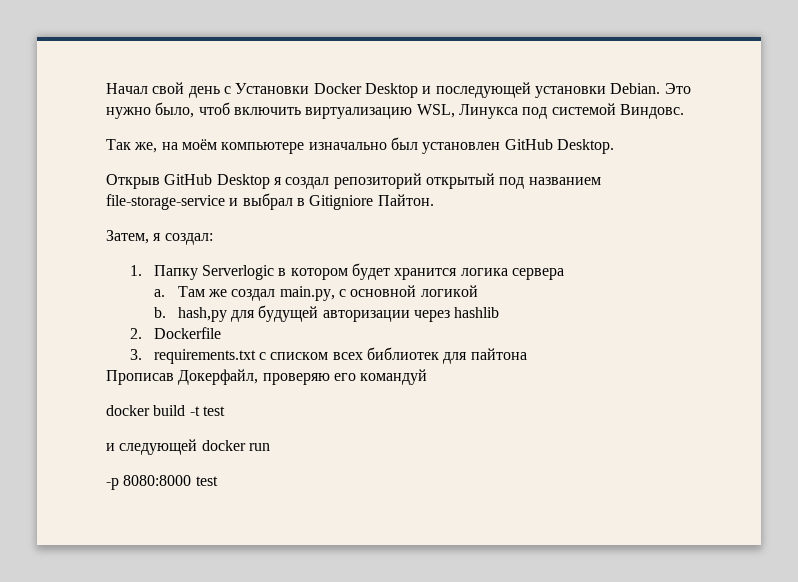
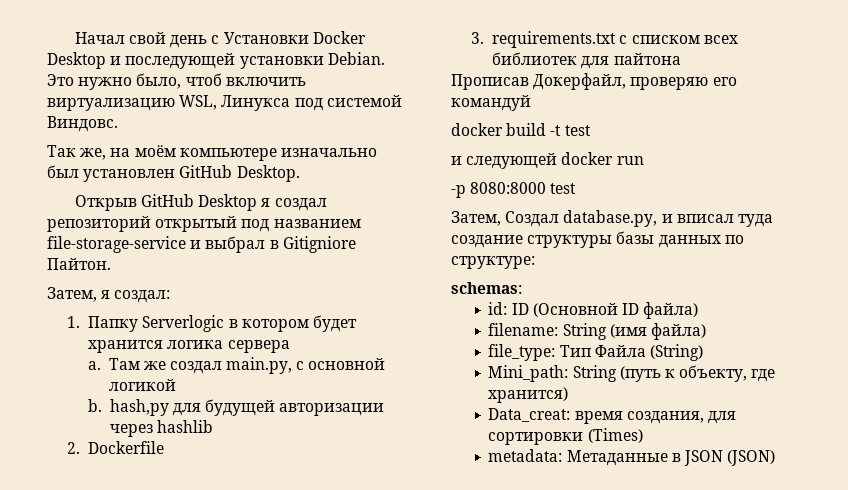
+ Затем, Создал database.py, и вписал туда создание структуры базы данных по структуре:
+ schemas:
+ id: ID (Основной ID файла)
+ filename: String (имя файла)
+ file_type: Тип Файла (String)
+ Mini_path: String (путь к объекту, где хранится)
+ Data_creat: время создания, для сортировки (Times)
+ metadata: Метаданные в JSON (JSON)

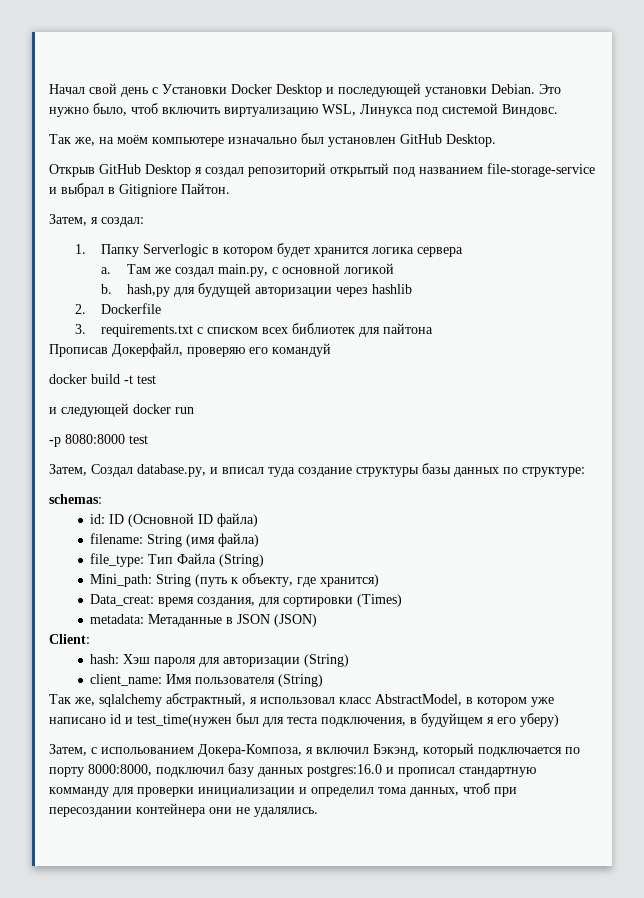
+ Client:
+ hash: Хэш пароля для авторизации (String)
+ client_name: Имя пользователя (String)
+ Так же, sqlalchemy абстрактный, я использовал класс AbstractModel, в котором уже написано id и test_time(нужен был для теста подключения, в будуйщем я его уберу)
+ Затем, с испольованием Докера-Композа, я включил Бэкэнд, который подключается по порту 8000:8000, подключил базу данных postgres:16.0 и прописал стандартную комманду для проверки инициализации и определил тома данных, чтоб при пересоздании контейнера они не удалялись.

